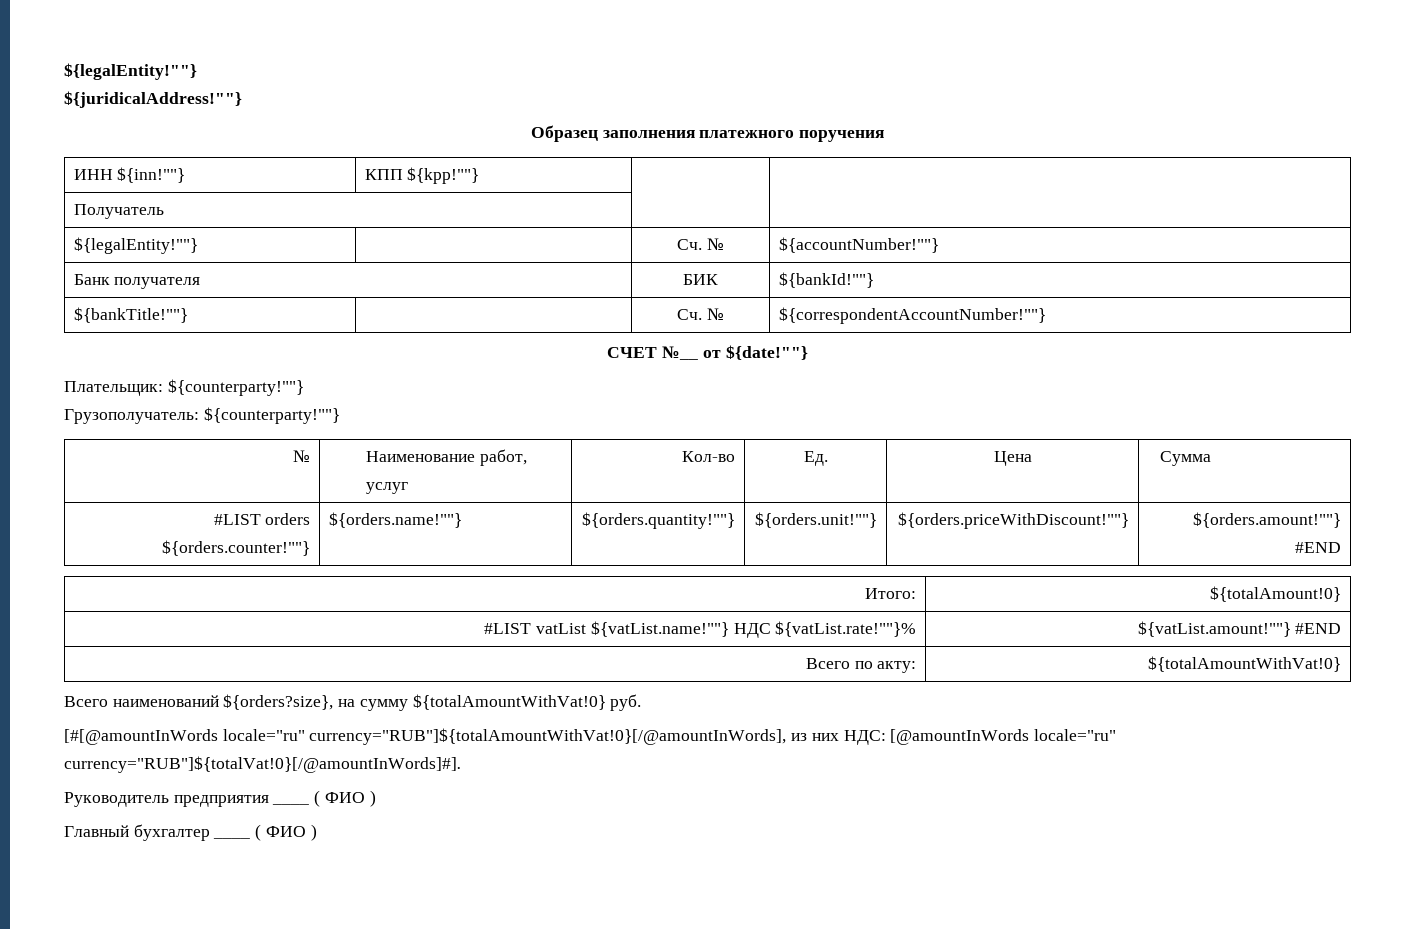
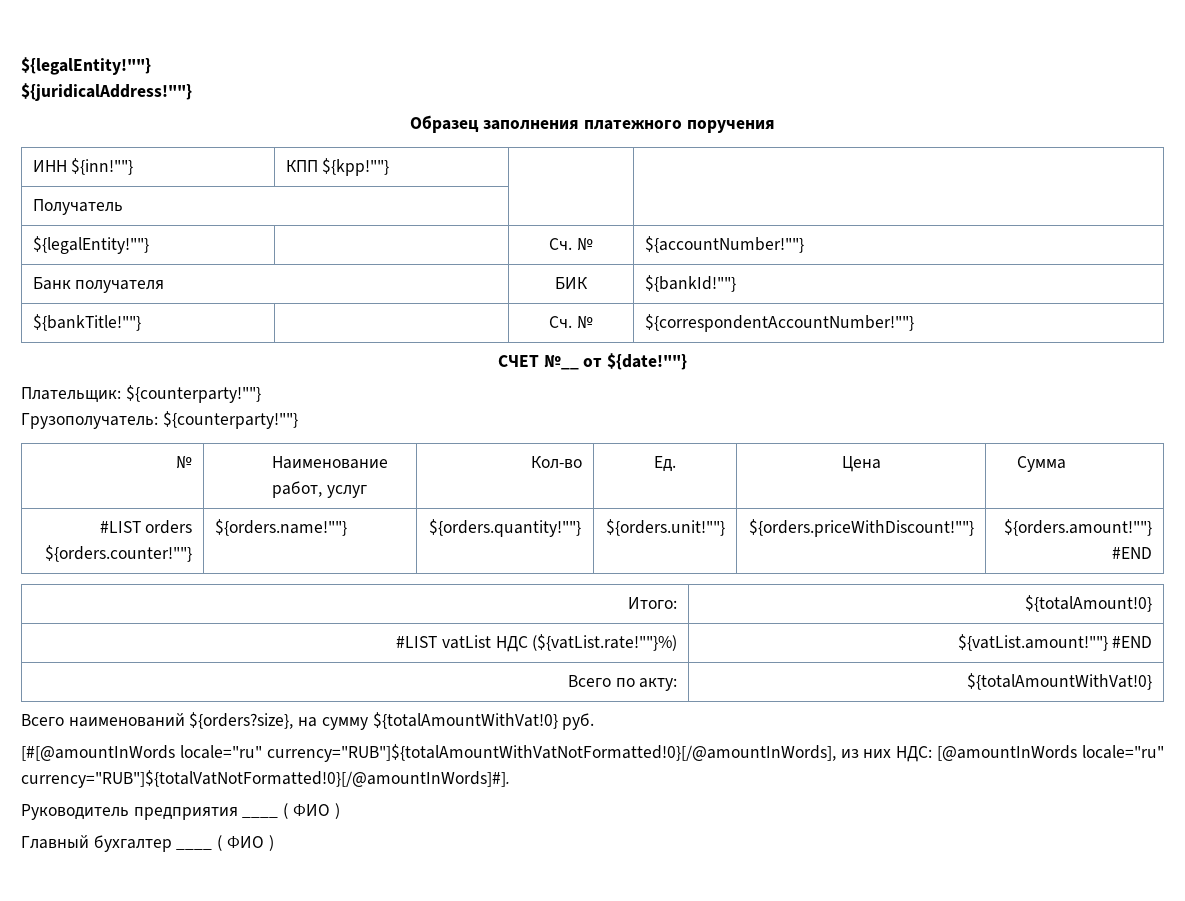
- #LIST vatList ${vatList.name!""} НДС ${vatList.rate!""}% | ${vatList.amount!""} #END
+ #LIST vatList НДС (${vatList.rate!""}%) | ${vatList.amount!""} #END
- [#[@amountInWords locale="ru" currency="RUB"]${totalAmountWithVat!0}[/@amountInWords], из них НДС: [@amountInWords locale="ru" currency="RUB"]${totalVat!0}[/@amountInWords]#].
+ [#[@amountInWords locale="ru" currency="RUB"]${totalAmountWithVatNotFormatted!0}[/@amountInWords], из них НДС: [@amountInWords locale="ru" currency="RUB"]${totalVatNotFormatted!0}[/@amountInWords]#].

